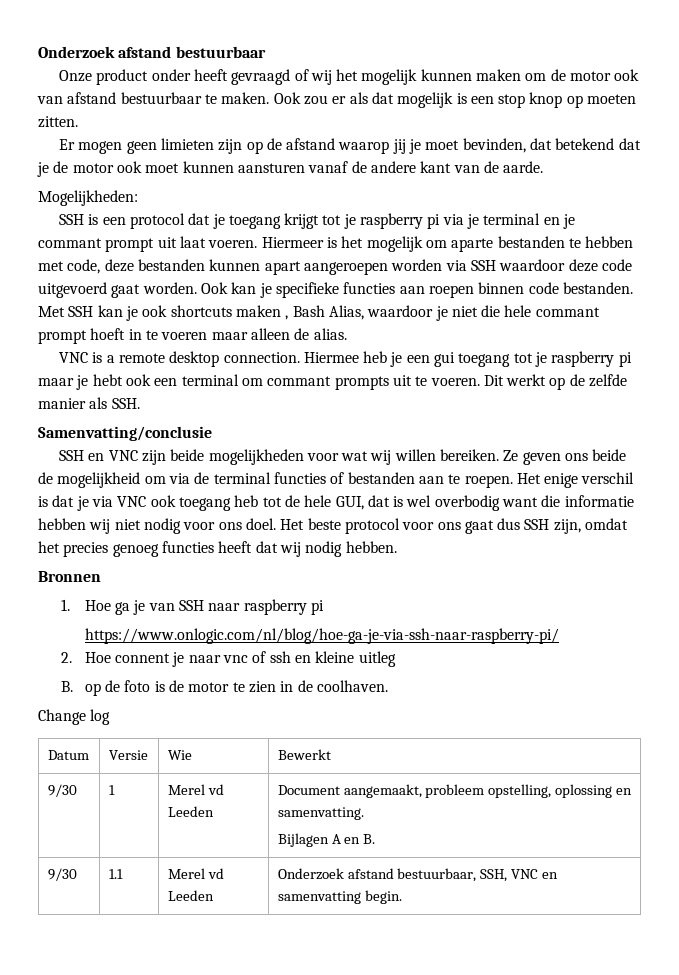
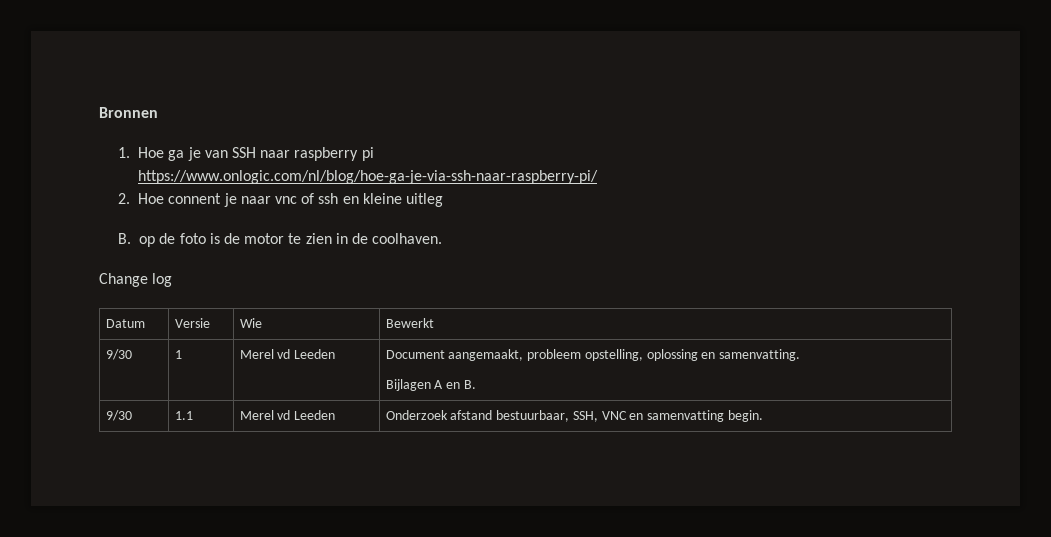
- Onderzoek afstand bestuurbaar
- Onze product onder heeft gevraagd of wij het mogelijk kunnen maken om de motor ook van afstand bestuurbaar te maken. Ook zou er als dat mogelijk is een stop knop op moeten zitten.
- Er mogen geen limieten zijn op de afstand waarop jij je moet bevinden, dat betekend dat je de motor ook moet kunnen aansturen vanaf de andere kant van de aarde.
- Mogelijkheden:
- SSH is een protocol dat je toegang krijgt tot je raspberry pi via je terminal en je commant prompt uit laat voeren. Hiermeer is het mogelijk om aparte bestanden te hebben met code, deze bestanden kunnen apart aangeroepen worden via SSH waardoor deze code uitgevoerd gaat worden. Ook kan je specifieke functies aan roepen binnen code bestanden. Met SSH kan je ook shortcuts maken , Bash Alias, waardoor je niet die hele commant prompt hoeft in te voeren maar alleen de alias.
- VNC is a remote desktop connection. Hiermee heb je een gui toegang tot je raspberry pi maar je hebt ook een terminal om commant prompts uit te voeren. Dit werkt op de zelfde manier als SSH.
- Samenvatting/conclusie
- SSH en VNC zijn beide mogelijkheden voor wat wij willen bereiken. Ze geven ons beide de mogelijkheid om via de terminal functies of bestanden aan te roepen. Het enige verschil is dat je via VNC ook toegang heb tot de hele GUI, dat is wel overbodig want die informatie hebben wij niet nodig voor ons doel. Het beste protocol voor ons gaat dus SSH zijn, omdat het precies genoeg functies heeft dat wij nodig hebben.

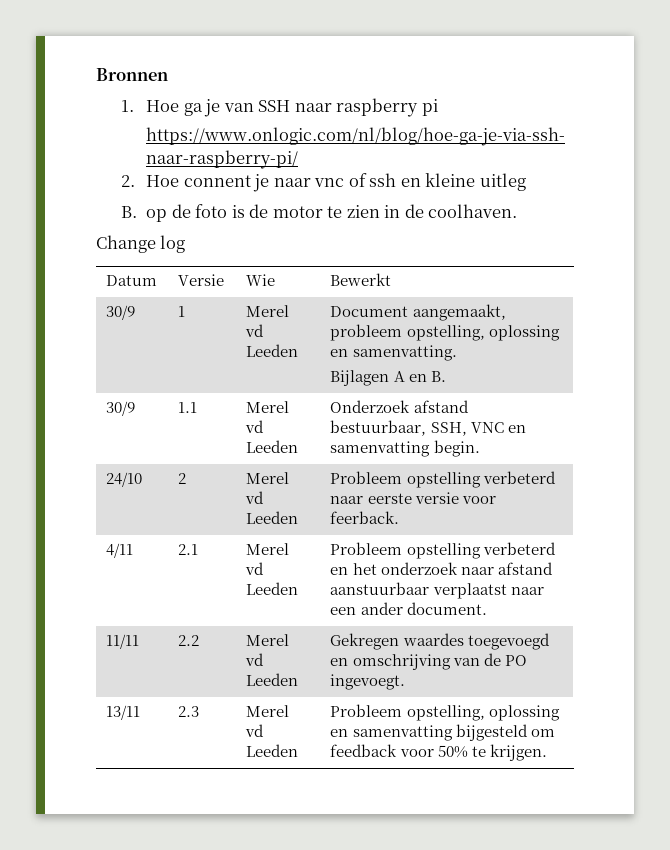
- 9/30 | 1 | Merel vd Leeden | Document aangemaakt, probleem opstelling, oplossing en samenvatting.
+ 30/9 | 1 | Merel vd Leeden | Document aangemaakt, probleem opstelling, oplossing en samenvatting.
- 9/30 | 1.1 | Merel vd Leeden | Onderzoek afstand bestuurbaar, SSH, VNC en samenvatting begin.
+ 30/9 | 1.1 | Merel vd Leeden | Onderzoek afstand bestuurbaar, SSH, VNC en samenvatting begin.
+ 24/10 | 2 | Merel vd Leeden | Probleem opstelling verbeterd naar eerste versie voor feerback.
+ 4/11 | 2.1 | Merel vd Leeden | Probleem opstelling verbeterd en het onderzoek naar afstand aanstuurbaar verplaatst naar een ander document.
+ 11/11 | 2.2 | Merel vd Leeden | Gekregen waardes toegevoegd en omschrijving van de PO ingevoegt.
+ 13/11 | 2.3 | Merel vd Leeden | Probleem opstelling, oplossing en samenvatting bijgesteld om feedback voor 50% te krijgen.

